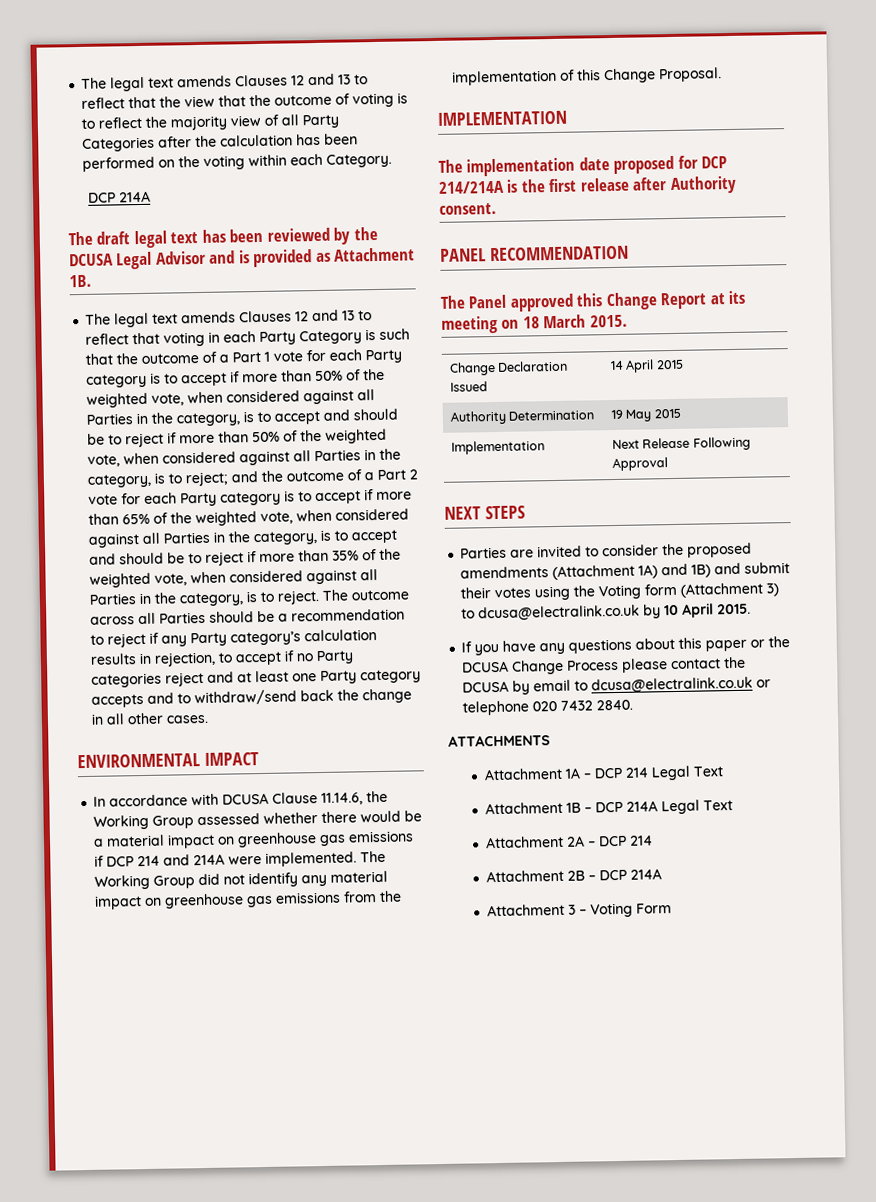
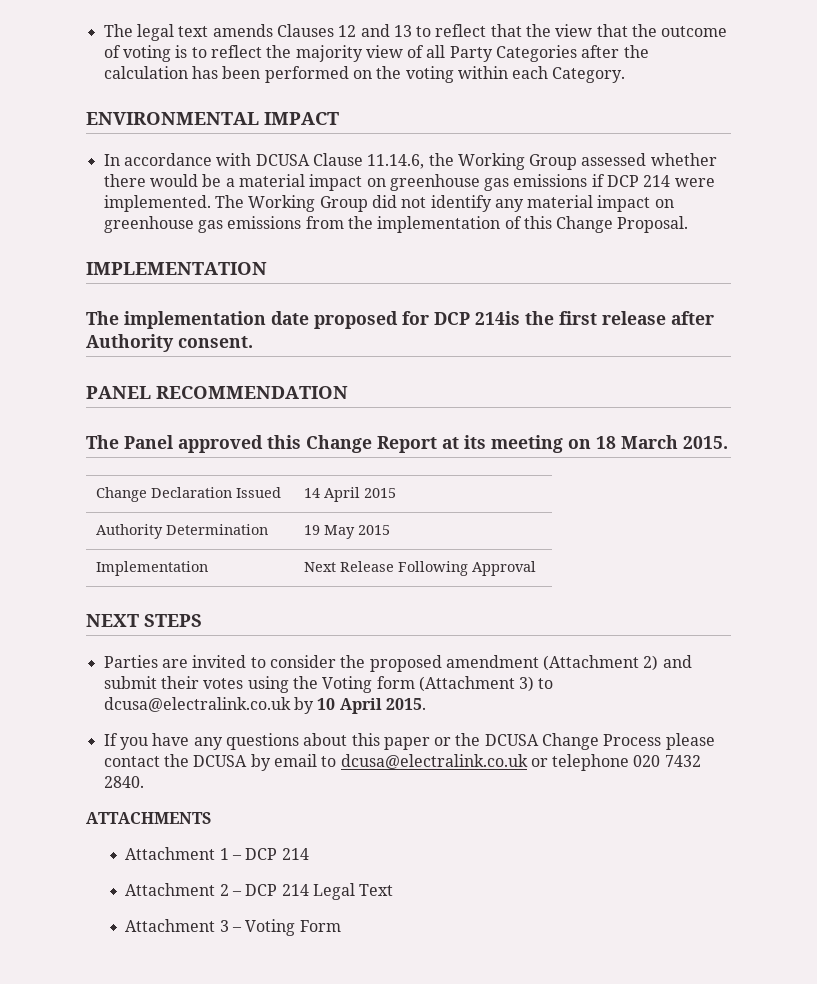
  The legal text amends Clauses 12 and 13 to reflect that the view that the outcome of voting is to reflect the majority view of all Party Categories after the calculation has been performed on the voting within each Category.
- DCP 214A
- The draft legal text has been reviewed by the DCUSA Legal Advisor and is provided as Attachment 1B.
- The legal text amends Clauses 12 and 13 to reflect that voting in each Party Category is such that the outcome of a Part 1 vote for each Party category is to accept if more than 50% of the weighted vote, when considered against all Parties in the category, is to accept and should be to reject if more than 50% of the weighted vote, when considered against all Parties in the category, is to reject; and the outcome of a Part 2 vote for each Party category is to accept if more than 65% of the weighted vote, when considered against all Parties in the category, is to accept and should be to reject if more than 35% of the weighted vote, when considered against all Parties in the category, is to reject. The outcome across all Parties should be a recommendation to reject if any Party category’s calculation results in rejection, to accept if no Party categories reject and at least one Party category accepts and to withdraw/send back the change in all other cases.
- In accordance with DCUSA Clause 11.14.6, the Working Group assessed whether there would be a material impact on greenhouse gas emissions if DCP 214 and 214A were implemented.
+ In accordance with DCUSA Clause 11.14.6, the Working Group assessed whether there would be a material impact on greenhouse gas emissions if DCP 214 were implemented.
- The implementation date proposed for DCP 214/214A is the first release after Authority consent.
+ The implementation date proposed for DCP 214is the first release after Authority consent.
- Parties are invited to consider the proposed amendments (Attachment 1A) and 1B) and submit their votes using the Voting form (Attachment 3) to dcusa@electralink.co.uk by 10 April 2015.
+ Parties are invited to consider the proposed amendment (Attachment 2) and submit their votes using the Voting form (Attachment 3) to dcusa@electralink.co.uk by 10 April 2015.
- Attachment 1A – DCP 214 Legal Text
+ Attachment 1 – DCP 214
+ Attachment 2 – DCP 214 Legal Text
- Attachment 1B – DCP 214A Legal Text
- Attachment 2A – DCP 214
- Attachment 2B – DCP 214A

